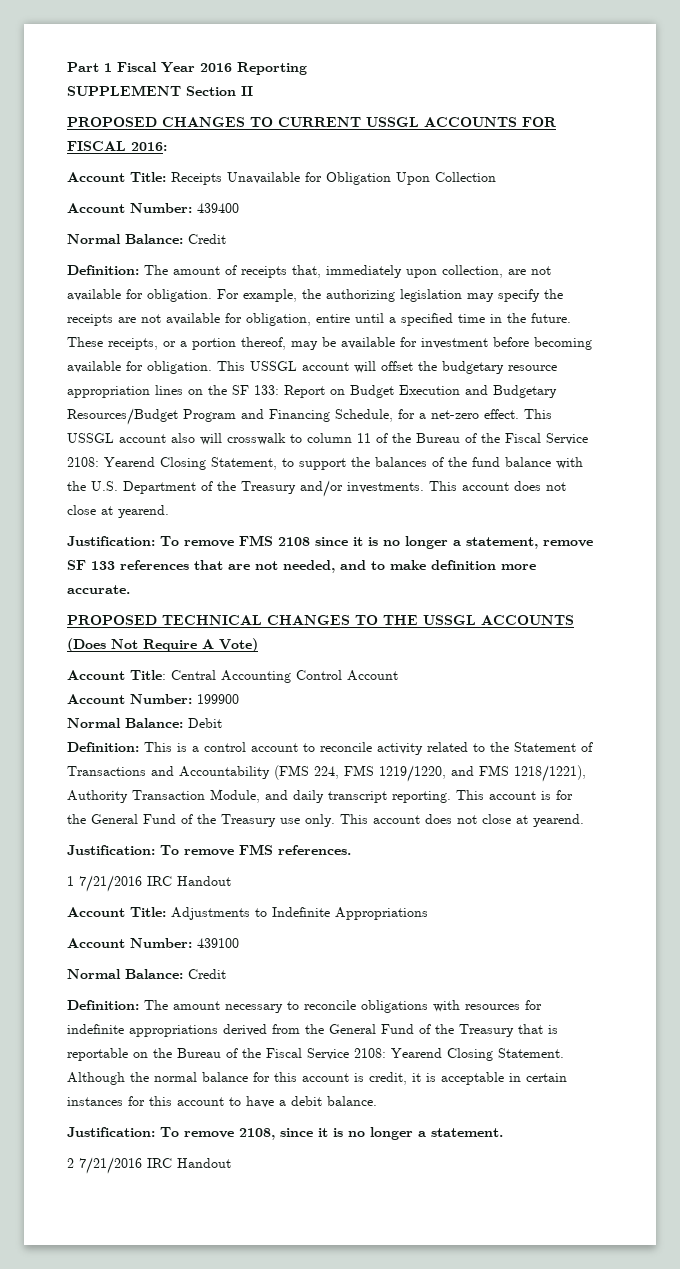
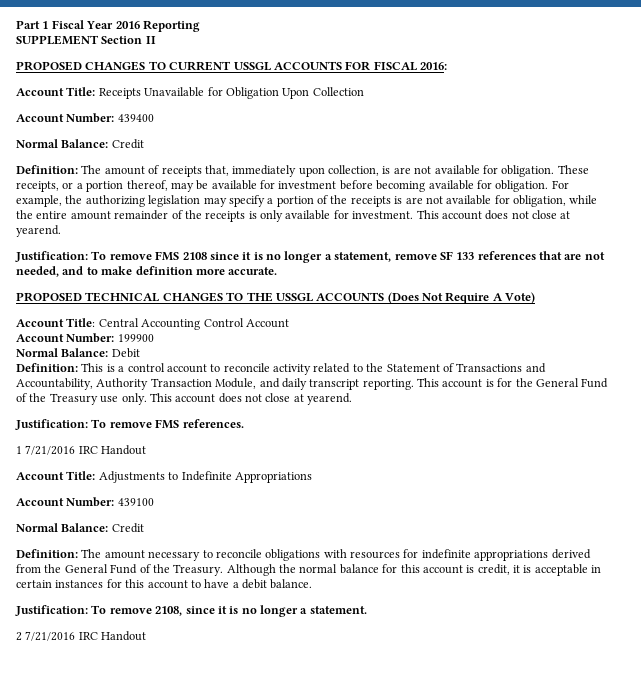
- Definition: The amount of receipts that, immediately upon collection, are not available for obligation.
+ Definition: The amount of receipts that, immediately upon collection, is are not available for obligation.
- For example, the authorizing legislation may specify the receipts are not available for obligation, entire until a specified time in the future.
- This USSGL account will offset the budgetary resource appropriation lines on the SF 133: Report on Budget Execution and Budgetary Resources/Budget Program and Financing Schedule, for a net-zero effect. This USSGL account also will crosswalk to column 11 of the Bureau of the Fiscal Service 2108: Yearend Closing Statement, to support the balances of the fund balance with the U.S. Department of the Treasury and/or investments.
+ For example, the authorizing legislation may specify a portion of the receipts is are not available for obligation, while the entire amount remainder of the receipts is only available for investment.
- Definition: This is a control account to reconcile activity related to the Statement of Transactions and Accountability (FMS 224, FMS 1219/1220, and FMS 1218/1221), Authority Transaction Module, and daily transcript reporting.
+ Definition: This is a control account to reconcile activity related to the Statement of Transactions and Accountability, Authority Transaction Module, and daily transcript reporting.
- Definition: The amount necessary to reconcile obligations with resources for indefinite appropriations derived from the General Fund of the Treasury that is reportable on the Bureau of the Fiscal Service 2108: Yearend Closing Statement.
+ Definition: The amount necessary to reconcile obligations with resources for indefinite appropriations derived from the General Fund of the Treasury.

